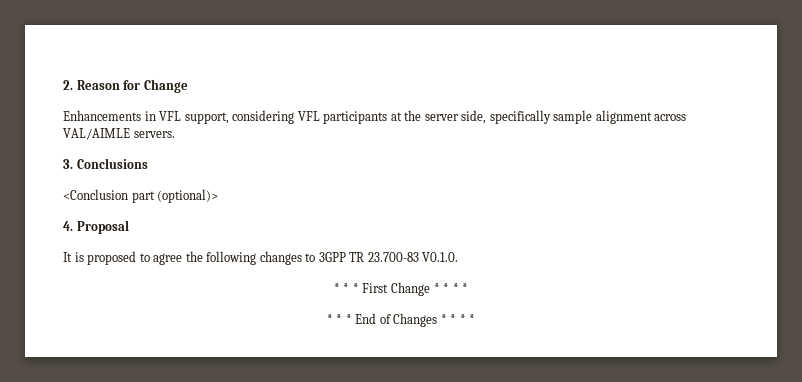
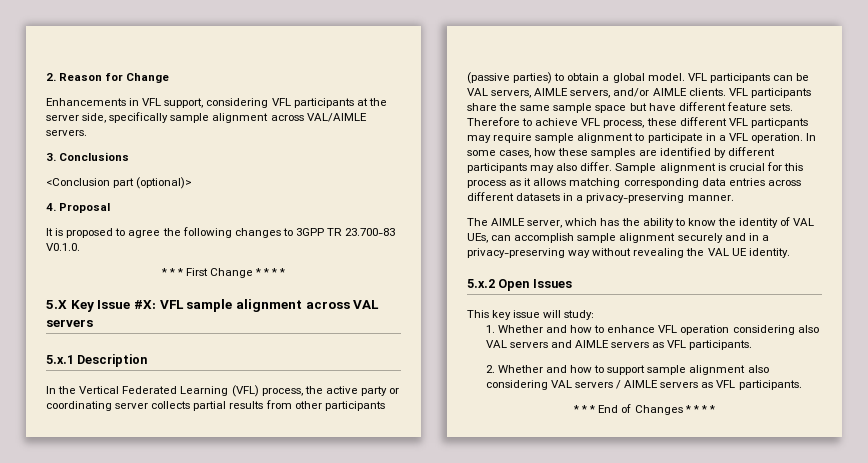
+ 5.X Key Issue #X: VFL sample alignment across VAL servers
+ 5.x.1 Description
+ In the Vertical Federated Learning (VFL) process, the active party or coordinating server collects partial results from other participants (passive parties) to obtain a global model. VFL participants can be VAL servers, AIMLE servers, and/or AIMLE clients. VFL participants share the same sample space but have different feature sets. Therefore to achieve VFL process, these different VFL particpants may require sample alignment to participate in a VFL operation. In some cases, how these samples are identified by different participants may also differ. Sample alignment is crucial for this process as it allows matching corresponding data entries across different datasets in a privacy-preserving manner.
+ The AIMLE server, which has the ability to know the identity of VAL UEs, can accomplish sample alignment securely and in a privacy-preserving way without revealing the VAL UE identity.
+ 5.x.2 Open Issues
+ This key issue will study:
+ 1. Whether and how to enhance VFL operation considering also VAL servers and AIMLE servers as VFL participants.
+ 2. Whether and how to support sample alignment also considering VAL servers / AIMLE servers as VFL participants.

